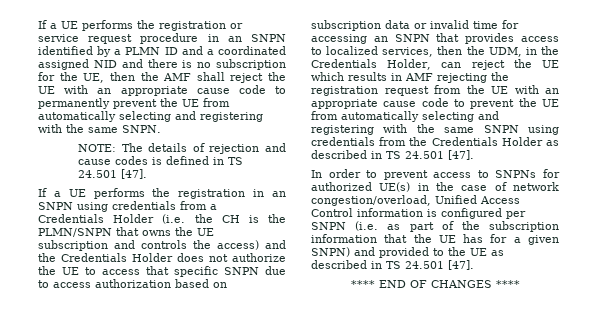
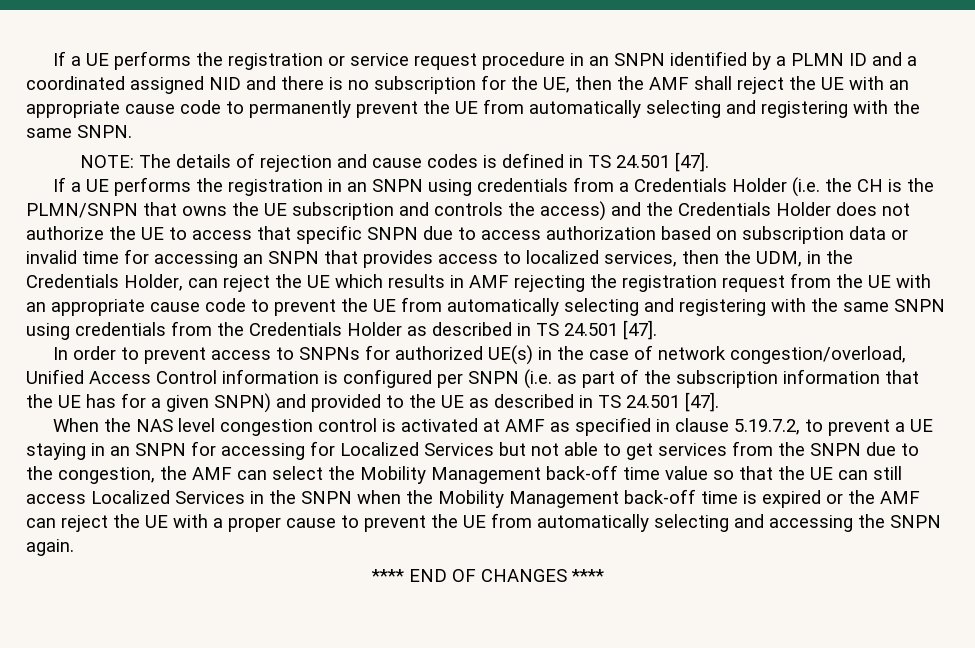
+ When the NAS level congestion control is activated at AMF as specified in clause 5.19.7.2, to prevent a UE staying in an SNPN for accessing for Localized Services but not able to get services from the SNPN due to the congestion, the AMF can select the Mobility Management back-off time value so that the UE can still access Localized Services in the SNPN when the Mobility Management back-off time is expired or the AMF can reject the UE with a proper cause to prevent the UE from automatically selecting and accessing the SNPN again.

